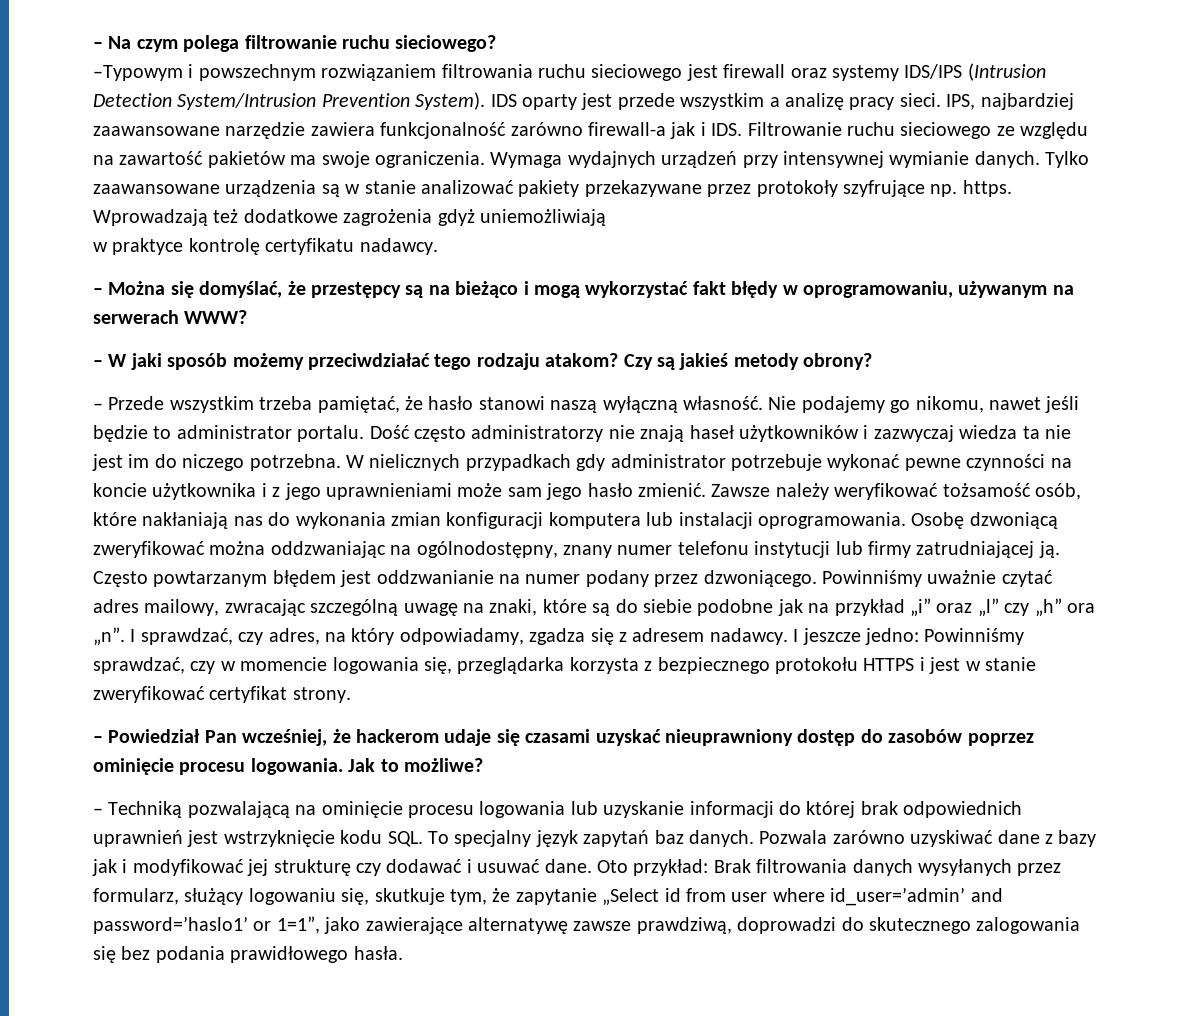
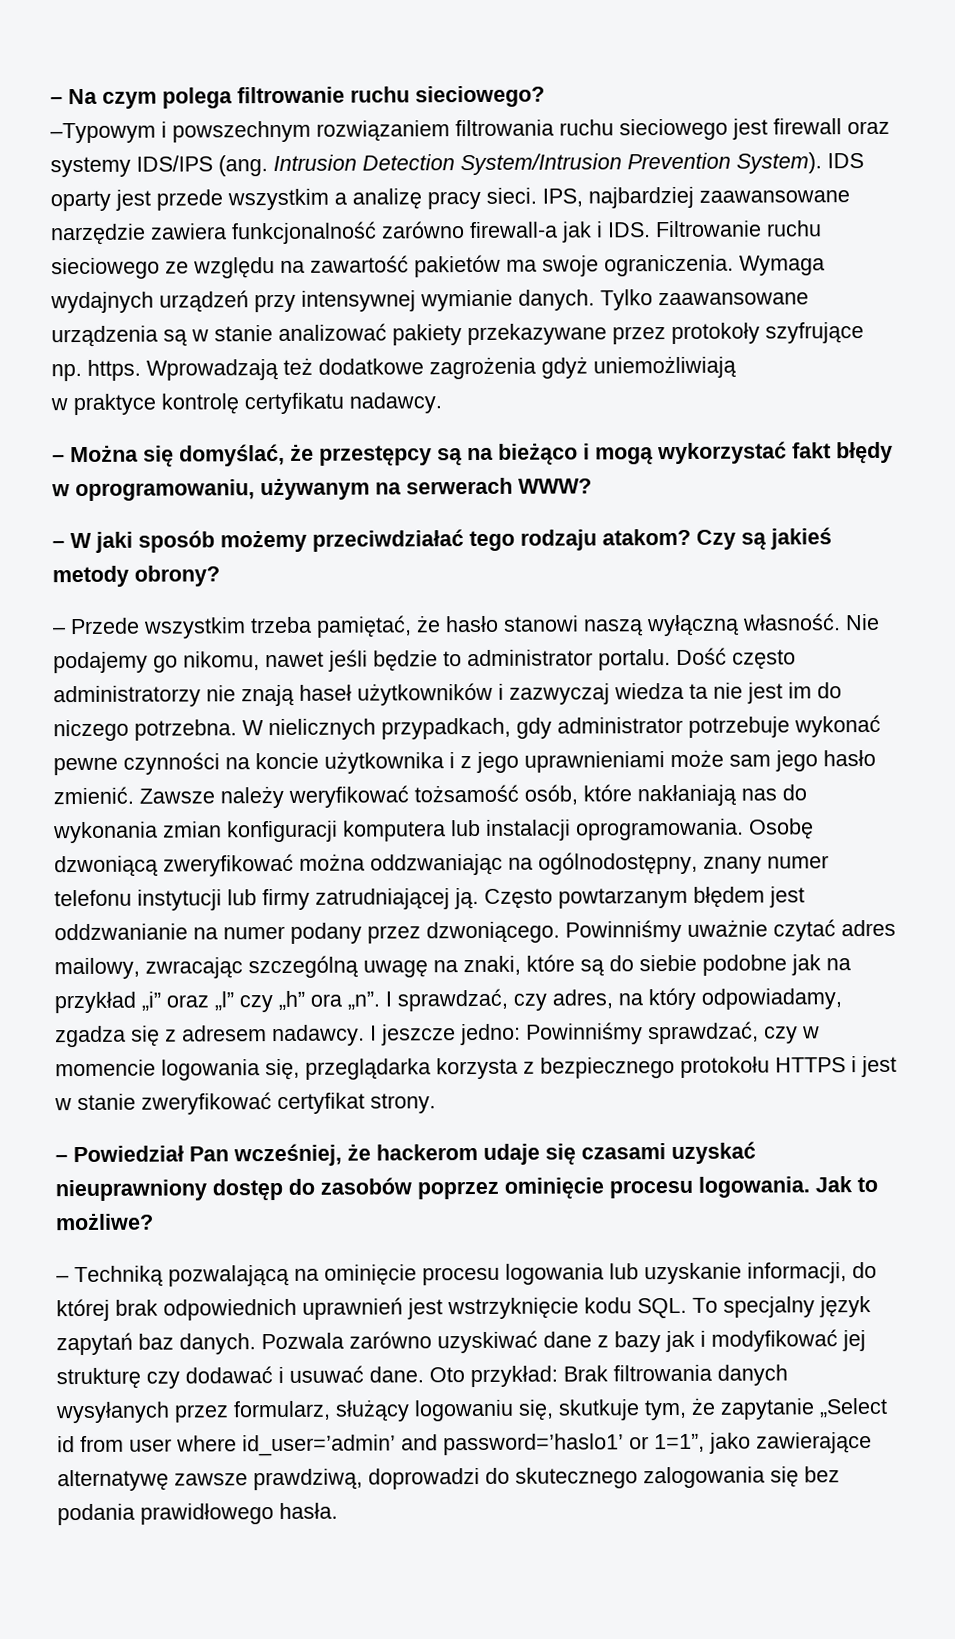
- –Typowym i powszechnym rozwiązaniem filtrowania ruchu sieciowego jest firewall oraz systemy IDS/IPS (Intrusion Detection System/Intrusion Prevention System).
+ –Typowym i powszechnym rozwiązaniem filtrowania ruchu sieciowego jest firewall oraz systemy IDS/IPS (ang. Intrusion Detection System/Intrusion Prevention System).
- W nielicznych przypadkach gdy administrator potrzebuje wykonać pewne czynności na koncie użytkownika i z jego uprawnieniami może sam jego hasło zmienić.
+ W nielicznych przypadkach, gdy administrator potrzebuje wykonać pewne czynności na koncie użytkownika i z jego uprawnieniami może sam jego hasło zmienić.
- – Techniką pozwalającą na ominięcie procesu logowania lub uzyskanie informacji do której brak odpowiednich uprawnień jest wstrzyknięcie kodu SQL. To specjalny język zapytań baz danych.
+ – Techniką pozwalającą na ominięcie procesu logowania lub uzyskanie informacji, do której brak odpowiednich uprawnień jest wstrzyknięcie kodu SQL. To specjalny język zapytań baz danych.

